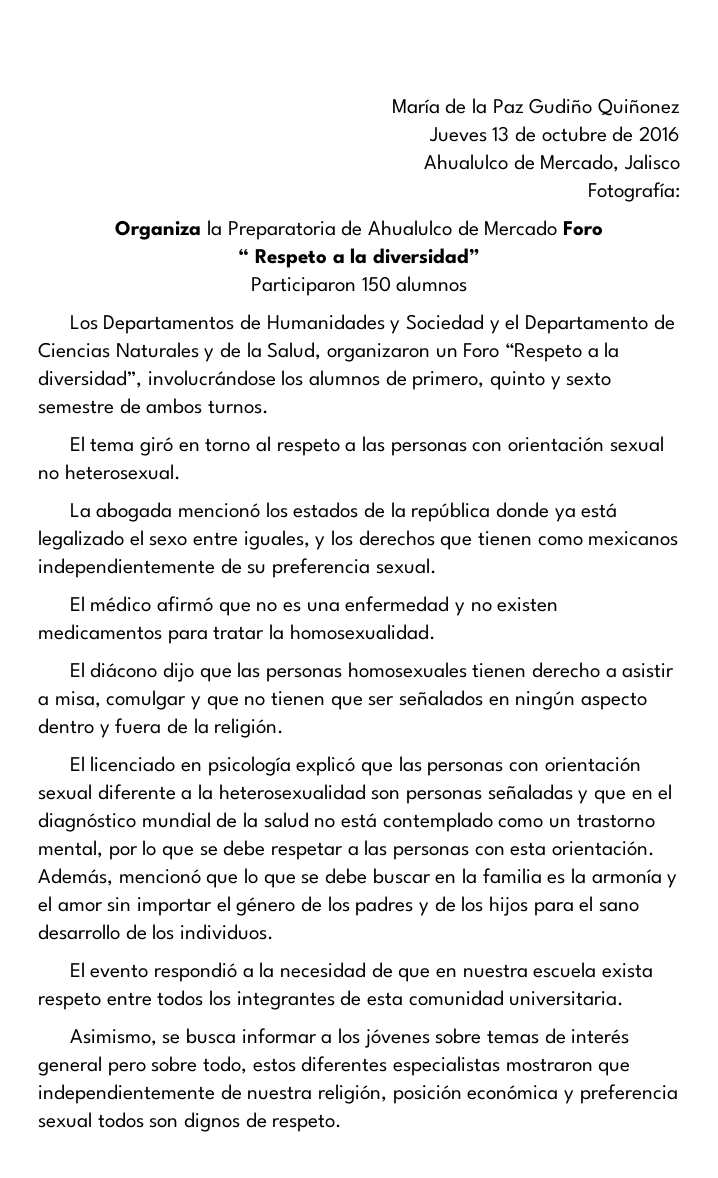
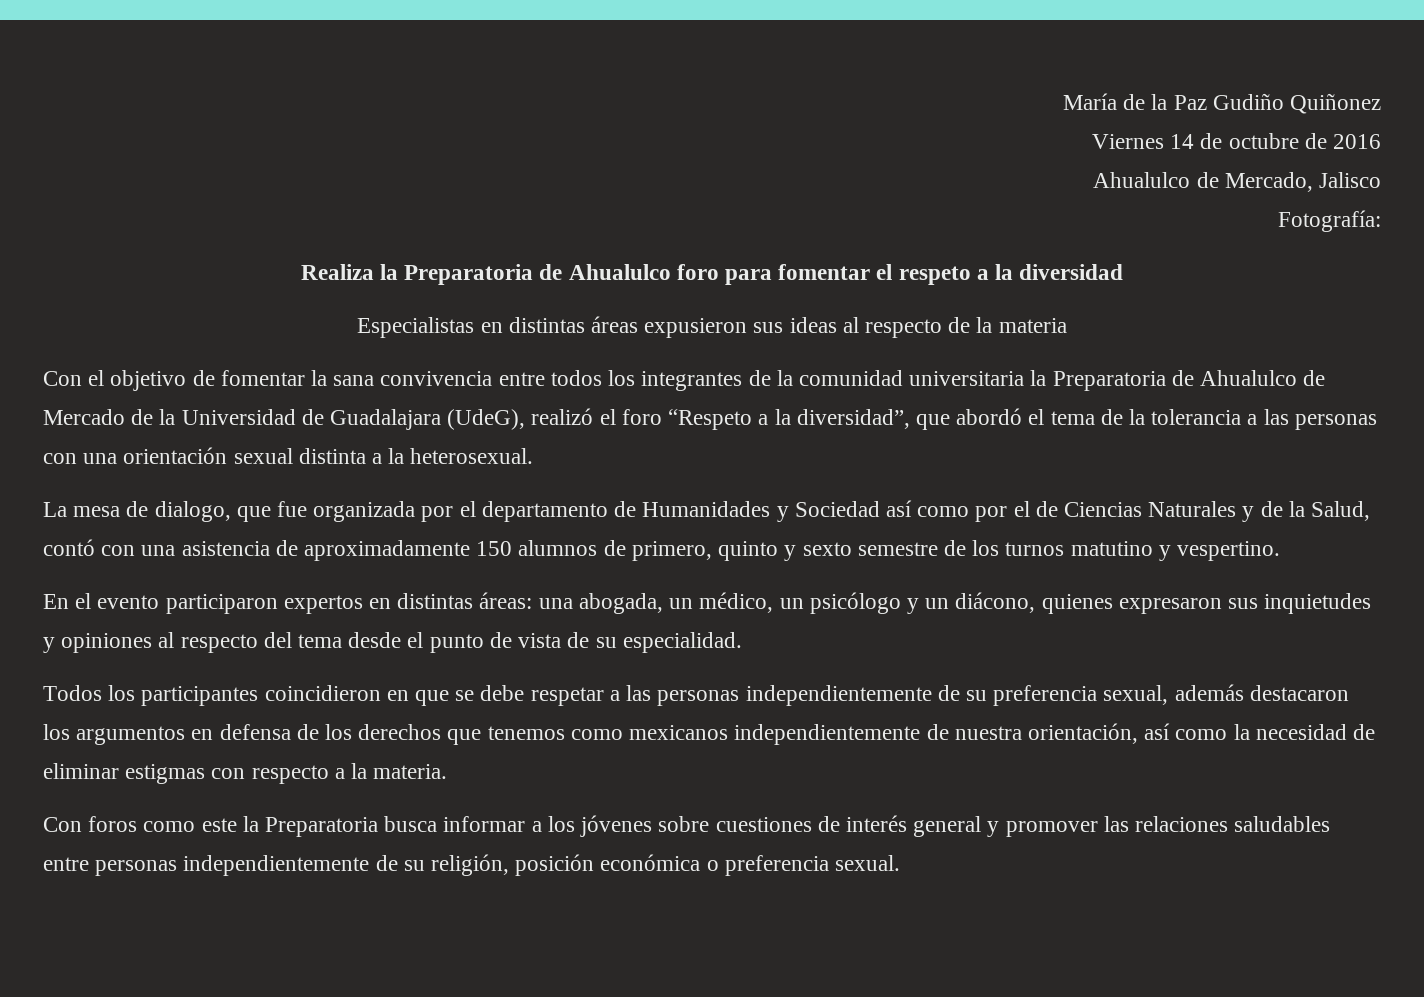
- Jueves 13 de octubre de 2016
+ Viernes 14 de octubre de 2016
- Organiza la Preparatoria de Ahualulco de Mercado Foro
- “ Respeto a la diversidad”
- Participaron 150 alumnos
- Los Departamentos de Humanidades y Sociedad y el Departamento de Ciencias Naturales y de la Salud, organizaron un Foro “Respeto a la diversidad”, involucrándose los alumnos de primero, quinto y sexto semestre de ambos turnos.
- El tema giró en torno al respeto a las personas con orientación sexual no heterosexual.
- La abogada mencionó los estados de la república donde ya está legalizado el sexo entre iguales, y los derechos que tienen como mexicanos independientemente de su preferencia sexual.
- El médico afirmó que no es una enfermedad y no existen medicamentos para tratar la homosexualidad.
- El diácono dijo que las personas homosexuales tienen derecho a asistir a misa, comulgar y que no tienen que ser señalados en ningún aspecto dentro y fuera de la religión.
- El licenciado en psicología explicó que las personas con orientación sexual diferente a la heterosexualidad son personas señaladas y que en el diagnóstico mundial de la salud no está contemplado como un trastorno mental, por lo que se debe respetar a las personas con esta orientación. Además, mencionó que lo que se debe buscar en la familia es la armonía y el amor sin importar el género de los padres y de los hijos para el sano desarrollo de los individuos.
- El evento respondió a la necesidad de que en nuestra escuela exista respeto entre todos los integrantes de esta comunidad universitaria.
- Asimismo, se busca informar a los jóvenes sobre temas de interés general pero sobre todo, estos diferentes especialistas mostraron que independientemente de nuestra religión, posición económica y preferencia sexual todos son dignos de respeto.
+ Realiza la Preparatoria de Ahualulco foro para fomentar el respeto a la diversidad
+ Especialistas en distintas áreas expusieron sus ideas al respecto de la materia
+ Con el objetivo de fomentar la sana convivencia entre todos los integrantes de la comunidad universitaria la Preparatoria de Ahualulco de Mercado de la Universidad de Guadalajara (UdeG), realizó el foro “Respeto a la diversidad”, que abordó el tema de la tolerancia a las personas con una orientación sexual distinta a la heterosexual.
+ La mesa de dialogo, que fue organizada por el departamento de Humanidades y Sociedad así como por el de Ciencias Naturales y de la Salud, contó con una asistencia de aproximadamente 150 alumnos de primero, quinto y sexto semestre de los turnos matutino y vespertino.
+ En el evento participaron expertos en distintas áreas: una abogada, un médico, un psicólogo y un diácono, quienes expresaron sus inquietudes y opiniones al respecto del tema desde el punto de vista de su especialidad.
+ Todos los participantes coincidieron en que se debe respetar a las personas independientemente de su preferencia sexual, además destacaron los argumentos en defensa de los derechos que tenemos como mexicanos independientemente de nuestra orientación, así como la necesidad de eliminar estigmas con respecto a la materia.
+ Con foros como este la Preparatoria busca informar a los jóvenes sobre cuestiones de interés general y promover las relaciones saludables entre personas independientemente de su religión, posición económica o preferencia sexual.

